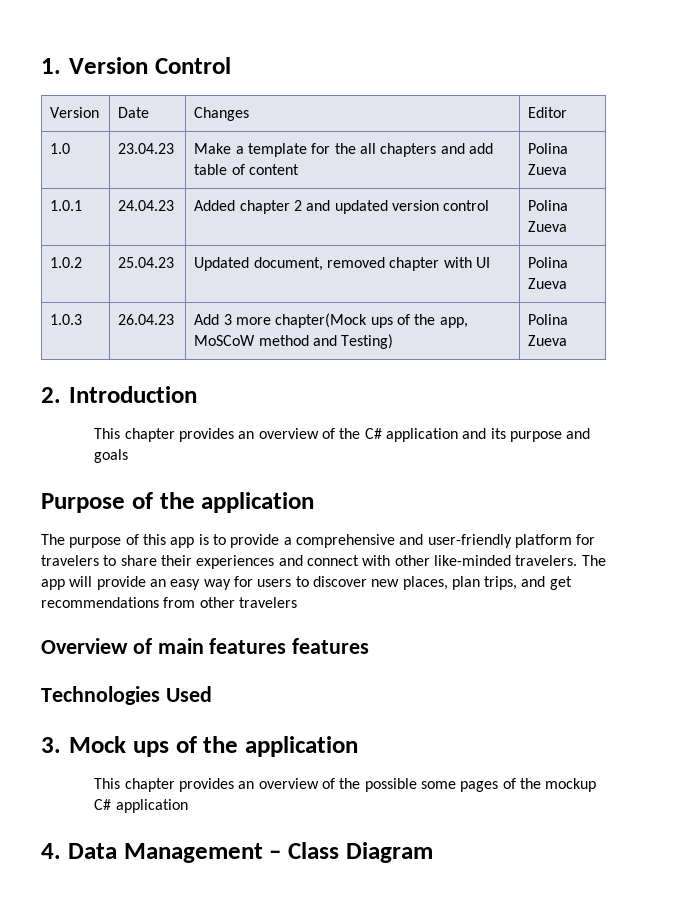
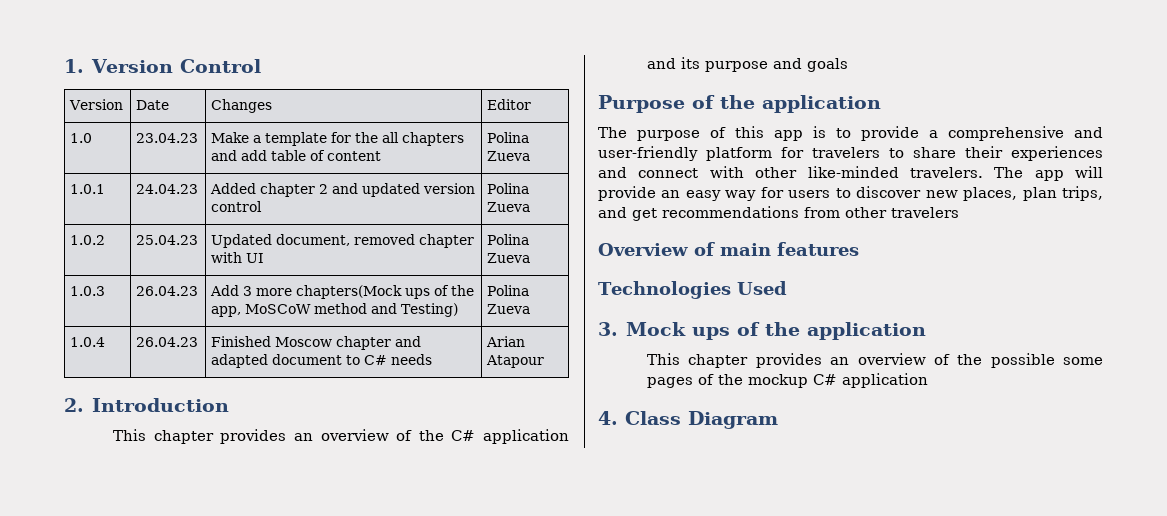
- 1.0.3 | 26.04.23 | Add 3 more chapter(Mock ups of the app, MoSCoW method and Testing) | Polina Zueva
+ 1.0.3 | 26.04.23 | Add 3 more chapters(Mock ups of the app, MoSCoW method and Testing) | Polina Zueva
+ 1.0.4 | 26.04.23 | Finished Moscow chapter and adapted document to C# needs | Arian Atapour
- Overview of main features features
+ Overview of main features
- 4. Data Management – Class Diagram
+ 4. Class Diagram

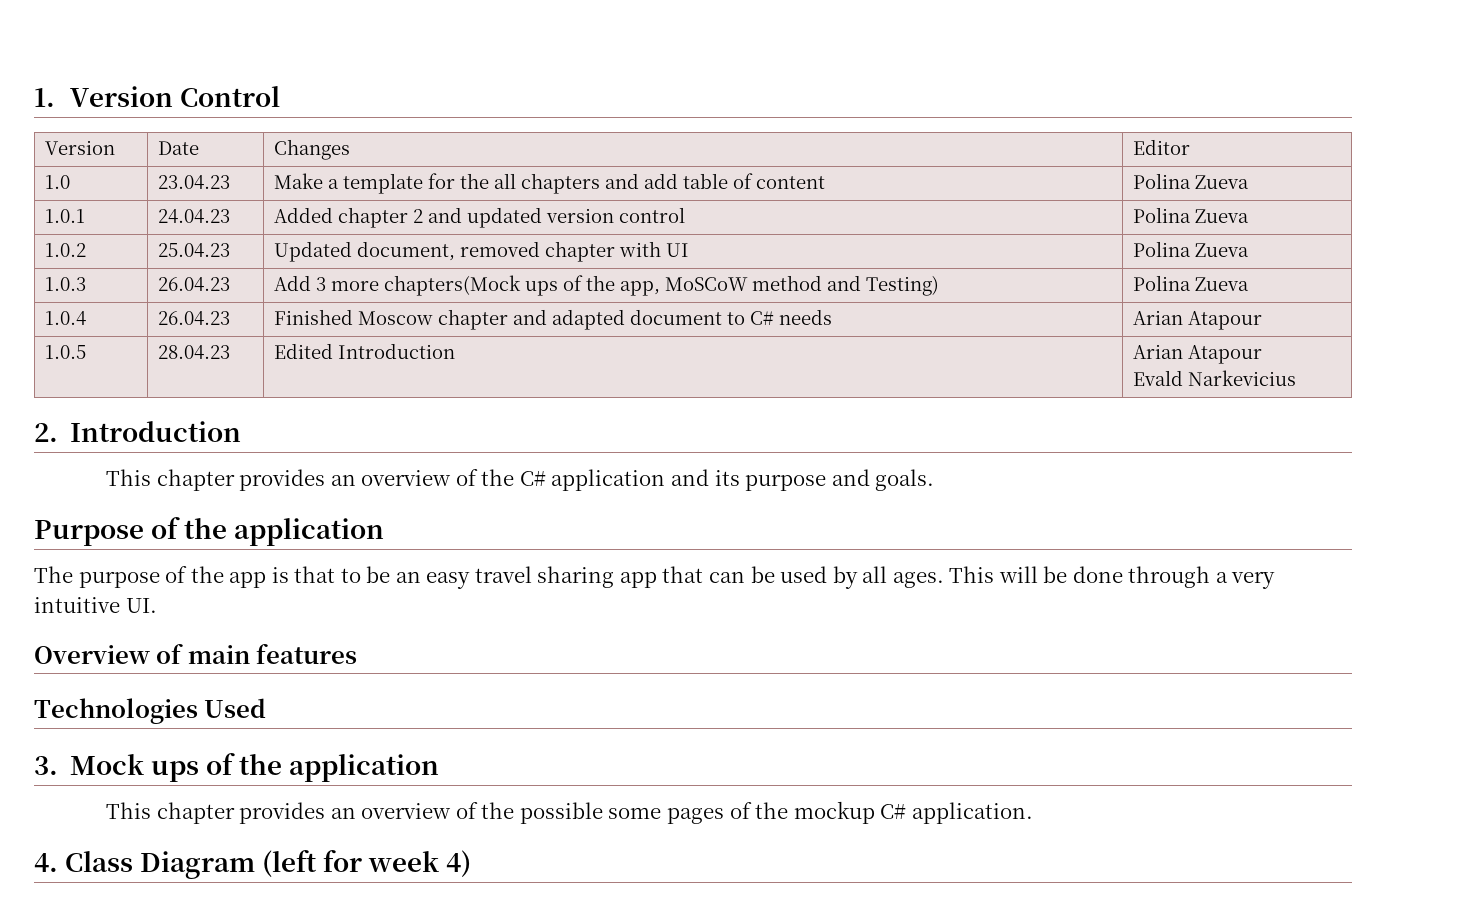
+ 1.0.5 | 28.04.23 | Edited Introduction | Arian Atapour
+ Evald Narkevicius
- This chapter provides an overview of the C# application and its purpose and goals
+ This chapter provides an overview of the C# application and its purpose and goals.
- The purpose of this app is to provide a comprehensive and user-friendly platform for travelers to share their experiences and connect with other like-minded travelers. The app will provide an easy way for users to discover new places, plan trips, and get recommendations from other travelers
+ The purpose of the app is that to be an easy travel sharing app that can be used by all ages. This will be done through a very intuitive UI.
- This chapter provides an overview of the possible some pages of the mockup C# application
+ This chapter provides an overview of the possible some pages of the mockup C# application.
- 4. Class Diagram
+ 4. Class Diagram (left for week 4)

